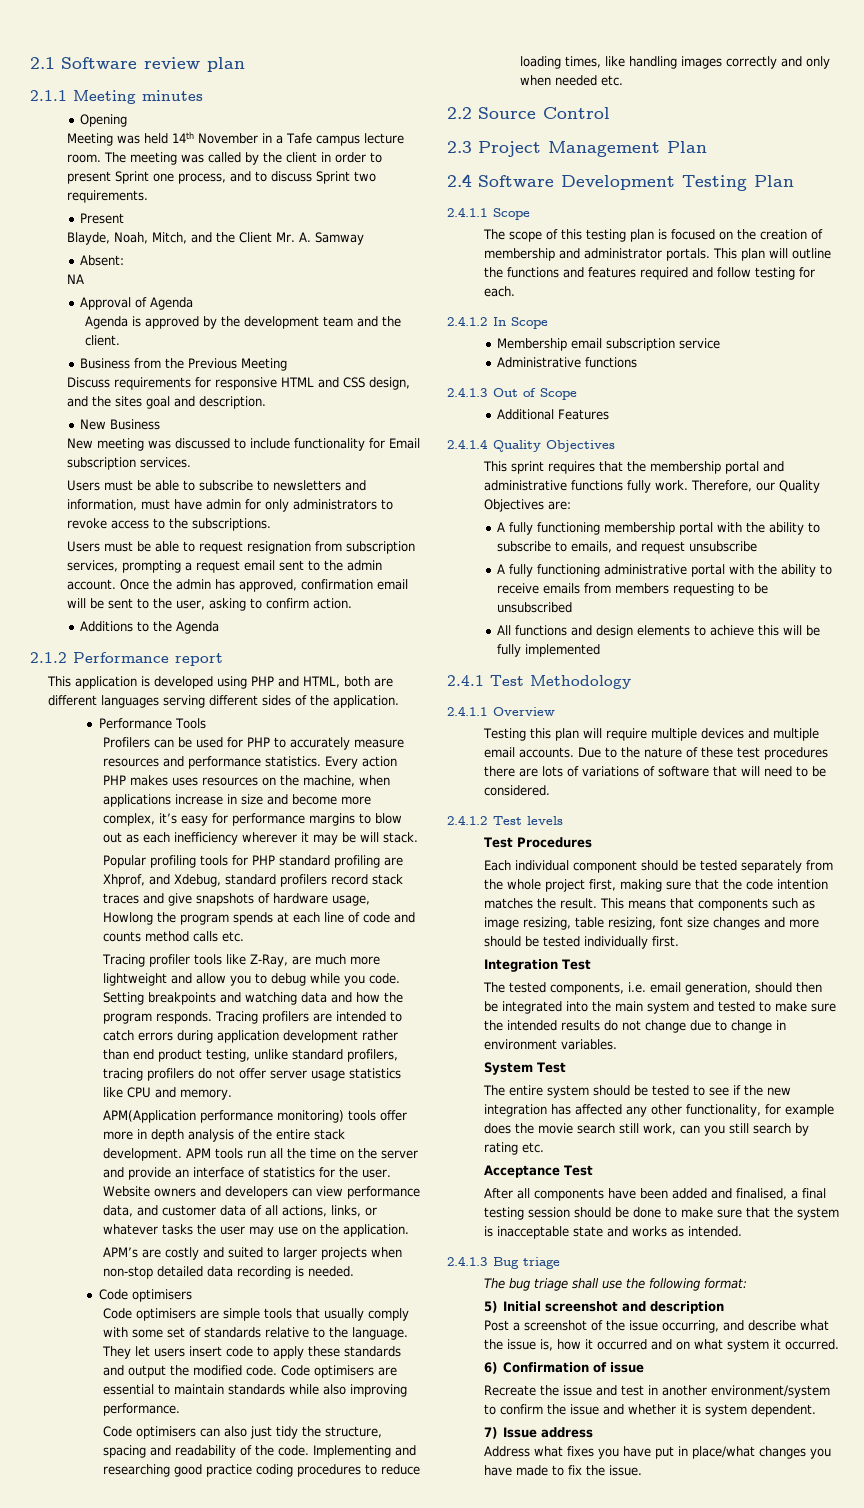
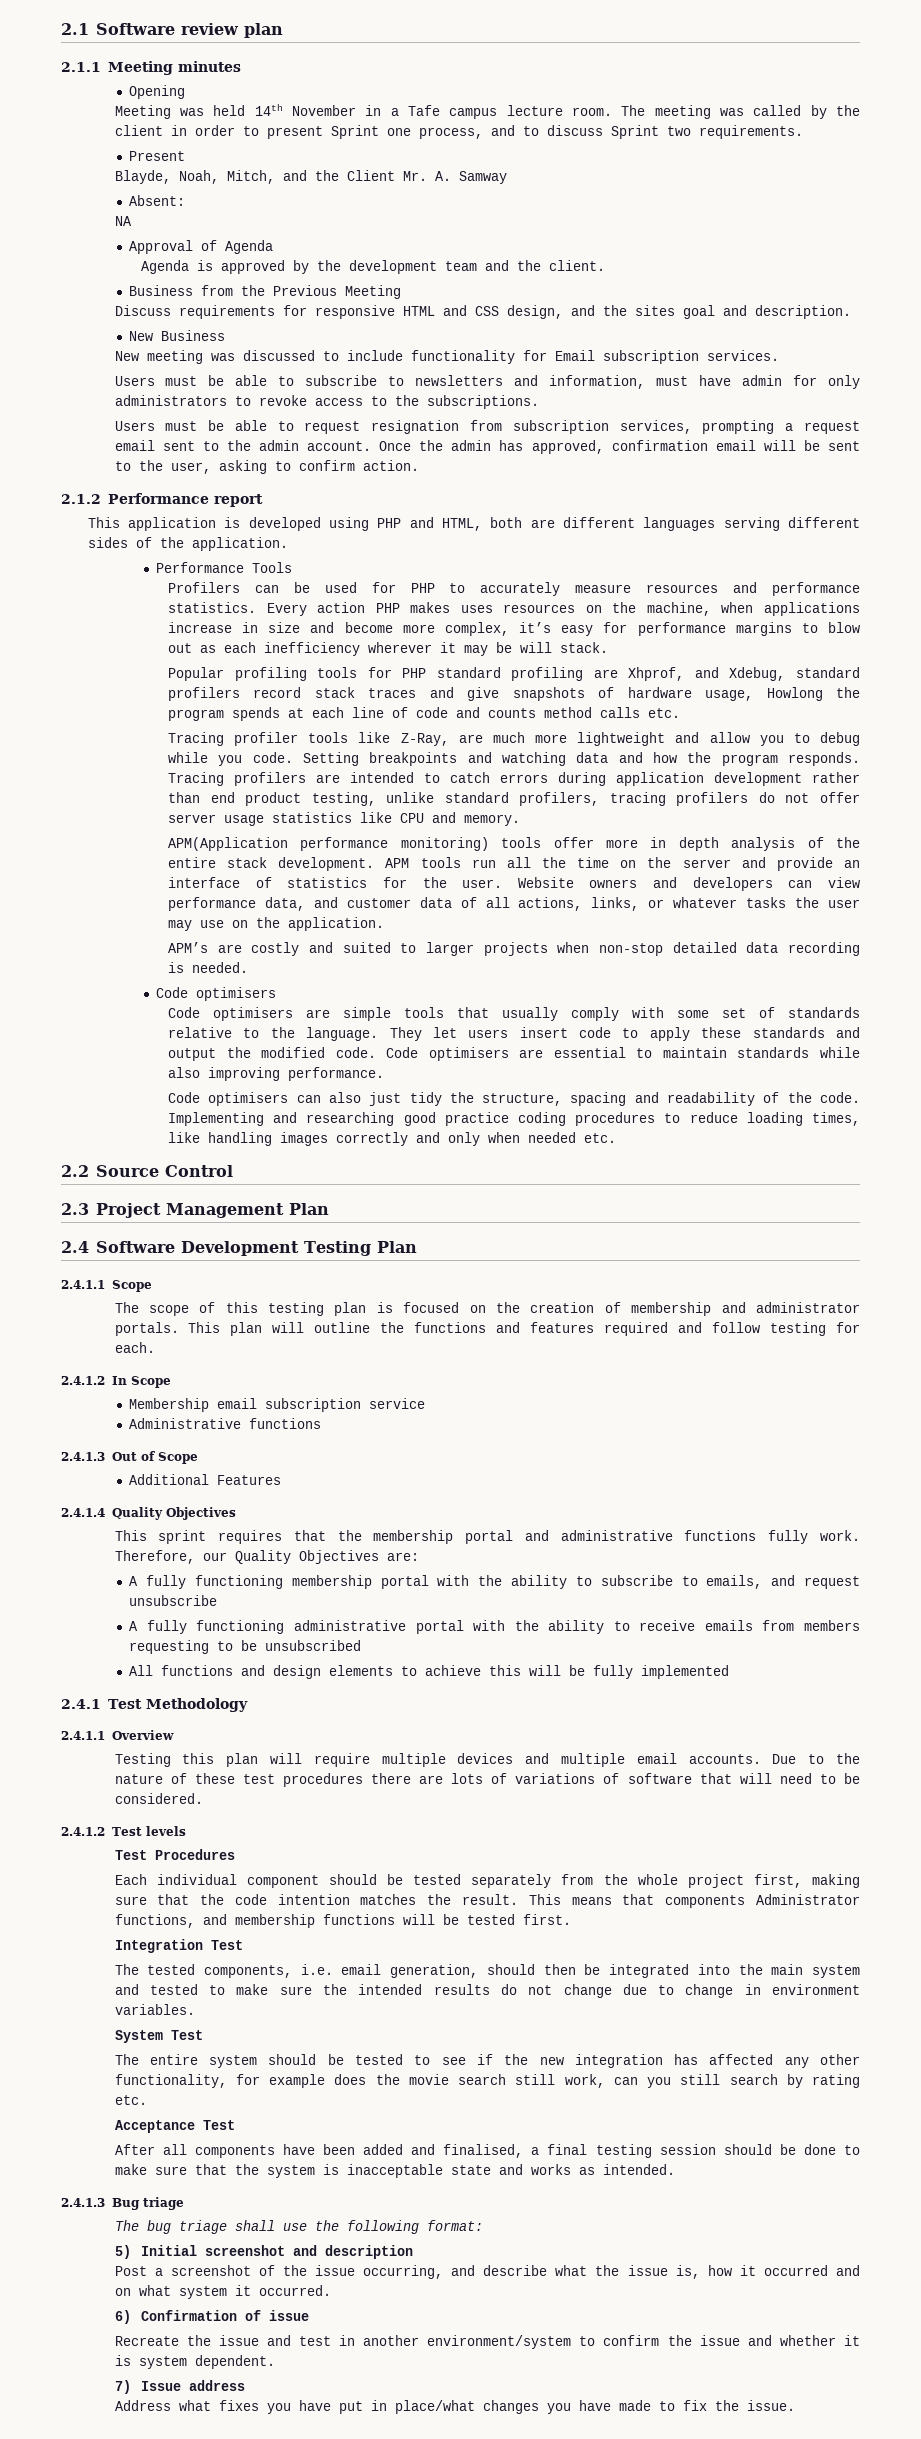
- Additions to the Agenda
- This means that components such as image resizing, table resizing, font size changes and more should be tested individually first.
+ This means that components Administrator functions, and membership functions will be tested first.

